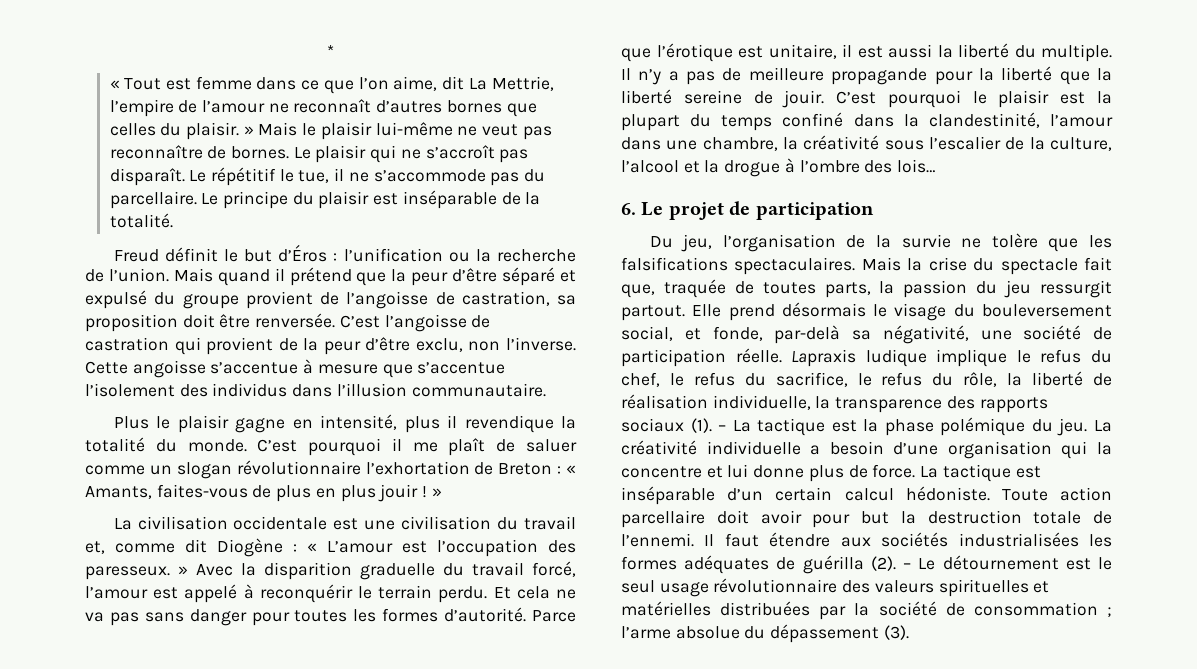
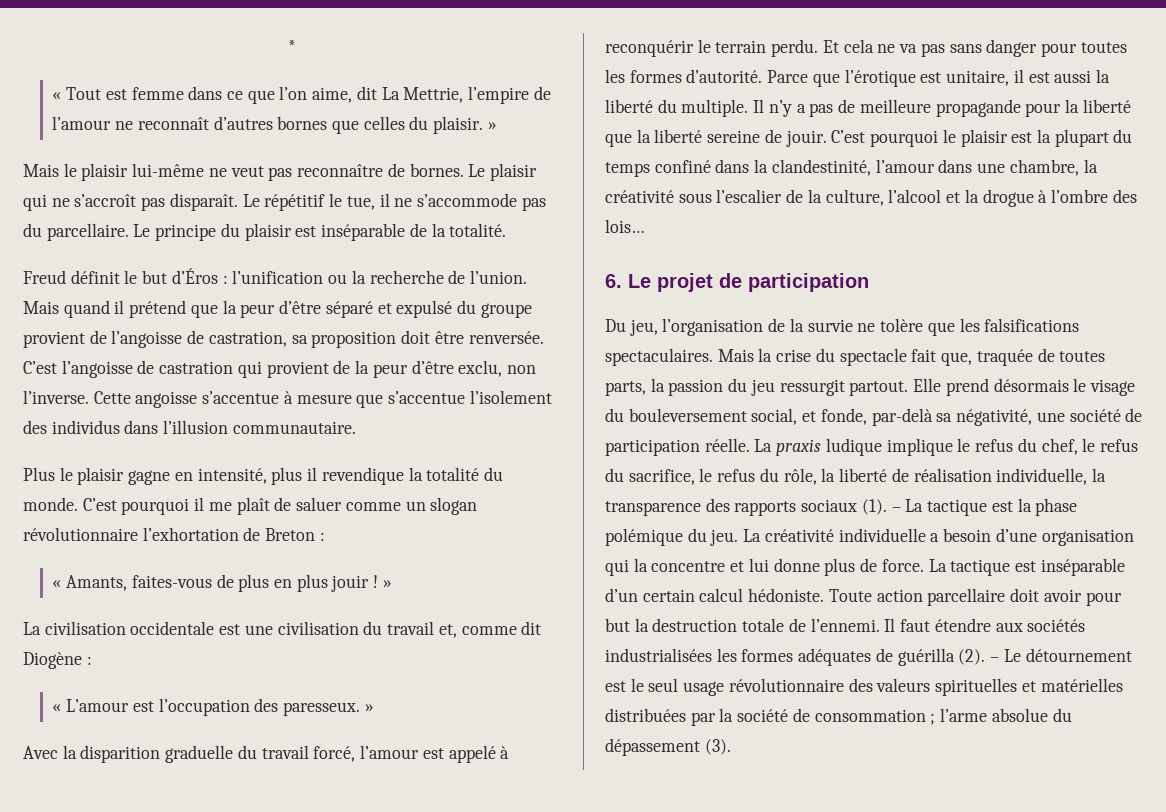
- « Tout est femme dans ce que l’on aime, dit La Mettrie, l’empire de l’amour ne reconnaît d’autres bornes que celles du plaisir. » Mais le plaisir lui-même ne veut pas reconnaître de bornes.
+ « Tout est femme dans ce que l’on aime, dit La Mettrie, l’empire de l’amour ne reconnaît d’autres bornes que celles du plaisir. »
+ Mais le plaisir lui-même ne veut pas reconnaître de bornes.
- C’est pourquoi il me plaît de saluer comme un slogan révolutionnaire l’exhortation de Breton : « Amants, faites-vous de plus en plus jouir ! »
+ C’est pourquoi il me plaît de saluer comme un slogan révolutionnaire l’exhortation de Breton :
+ « Amants, faites-vous de plus en plus jouir ! »
- La civilisation occidentale est une civilisation du travail et, comme dit Diogène : « L’amour est l’occupation des paresseux. » Avec la disparition graduelle du travail forcé, l’amour est appelé à reconquérir le terrain perdu.
+ La civilisation occidentale est une civilisation du travail et, comme dit Diogène :
+ « L’amour est l’occupation des paresseux. »
+ Avec la disparition graduelle du travail forcé, l’amour est appelé à reconquérir le terrain perdu.
- Lapraxis ludique implique le refus du chef, le refus du sacrifice, le refus du rôle, la liberté de réalisation individuelle, la transparence des rapports sociaux (1).
+ La praxis ludique implique le refus du chef, le refus du sacrifice, le refus du rôle, la liberté de réalisation individuelle, la transparence des rapports sociaux (1).

